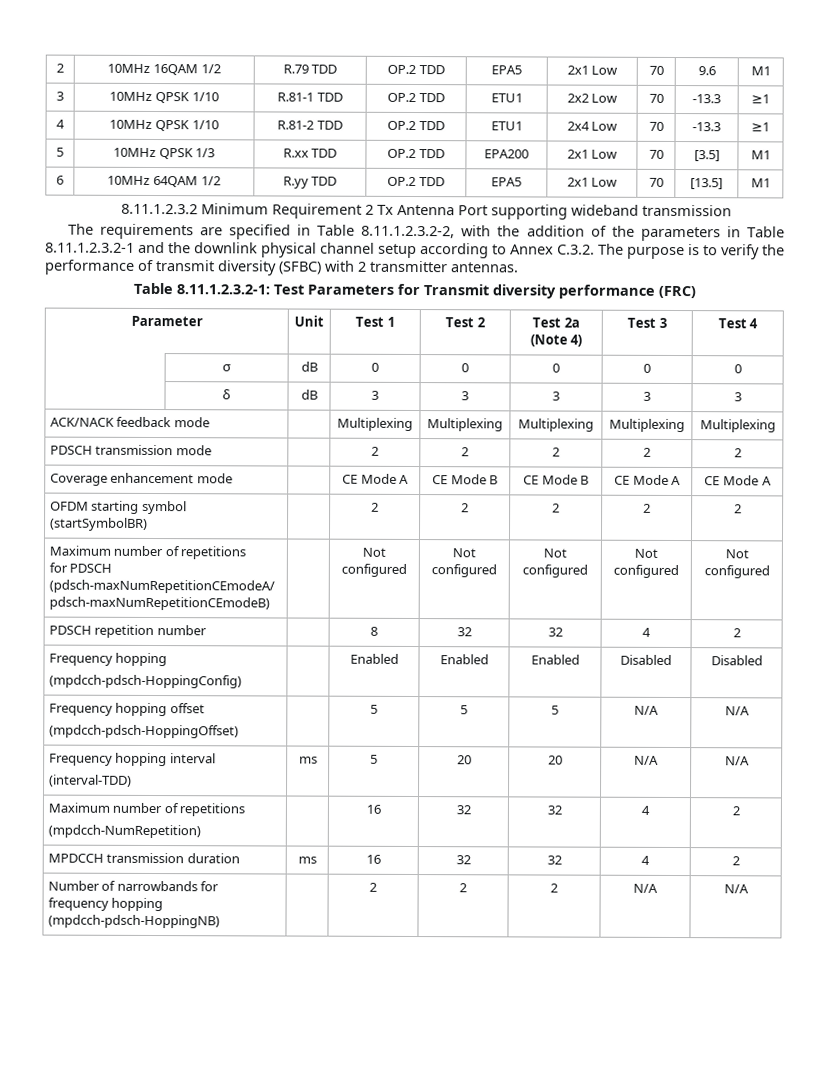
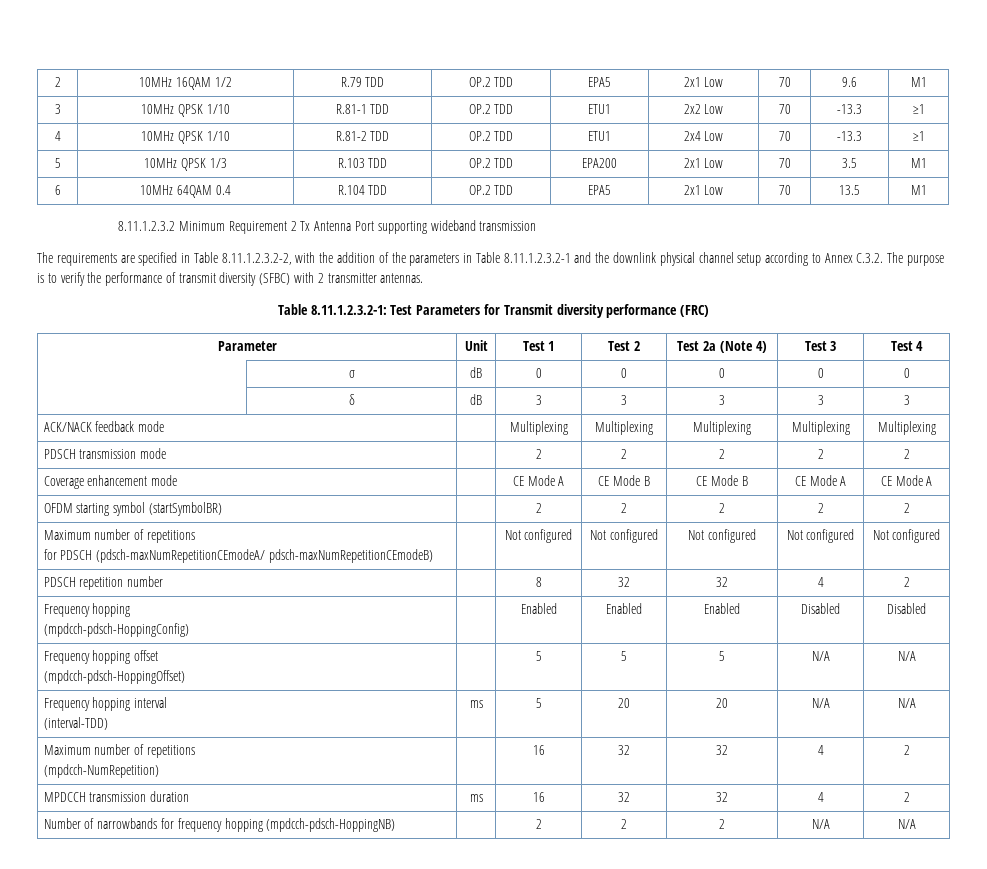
- 5 | 10MHz QPSK 1/3 | R.xx TDD | OP.2 TDD | EPA200 | 2x1 Low | 70 | [3.5] | M1
+ 5 | 10MHz QPSK 1/3 | R.103 TDD | OP.2 TDD | EPA200 | 2x1 Low | 70 | 3.5 | M1
- 6 | 10MHz 64QAM 1/2 | R.yy TDD | OP.2 TDD | EPA5 | 2x1 Low | 70 | [13.5] | M1
+ 6 | 10MHz 64QAM 0.4 | R.104 TDD | OP.2 TDD | EPA5 | 2x1 Low | 70 | 13.5 | M1

